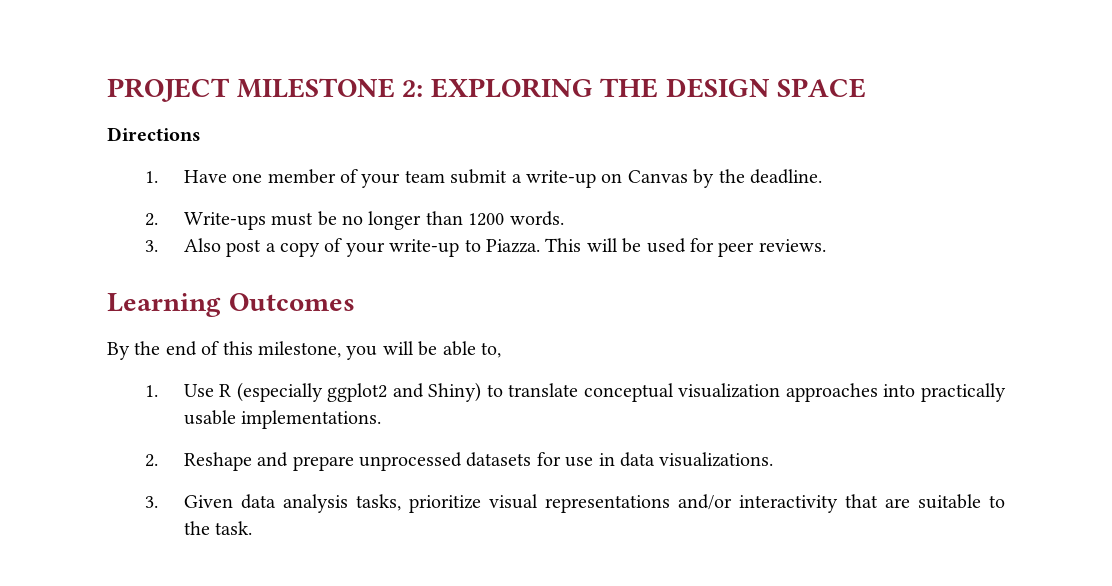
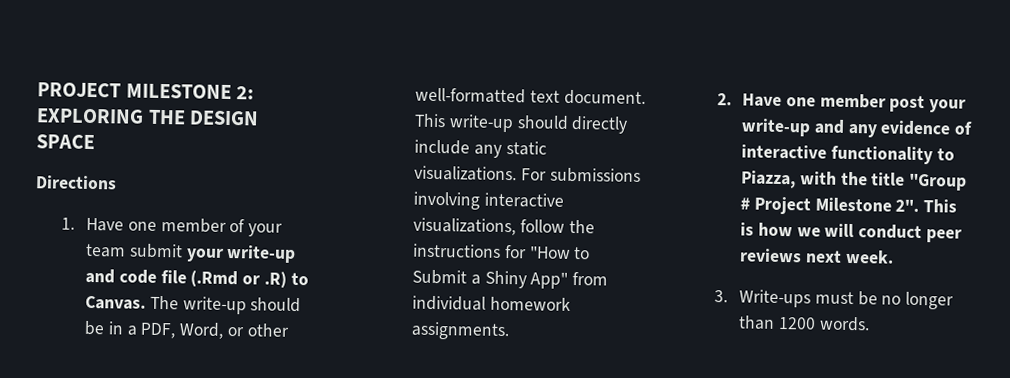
- 1. Have one member of your team submit a write-up on Canvas by the deadline.
- 2. Write-ups must be no longer than 1200 words.
+ 1. Have one member of your team submit your write-up and code file (.Rmd or .R) to Canvas. The write-up should be in a PDF, Word, or other well-formatted text document. This write-up should directly include any static visualizations. For submissions involving interactive visualizations, follow the instructions for "How to Submit a Shiny App" from individual homework assignments.
+ 2. Have one member post your write-up and any evidence of interactive functionality to Piazza, with the title "Group # Project Milestone 2". This is how we will conduct peer reviews next week.
+ 3. Write-ups must be no longer than 1200 words.
- 3. Also post a copy of your write-up to Piazza. This will be used for peer reviews.
- Learning Outcomes
- By the end of this milestone, you will be able to,
- 1. Use R (especially ggplot2 and Shiny) to translate conceptual visualization approaches into practically usable implementations.
- 2. Reshape and prepare unprocessed datasets for use in data visualizations.
- 3. Given data analysis tasks, prioritize visual representations and/or interactivity that are suitable to the task.

